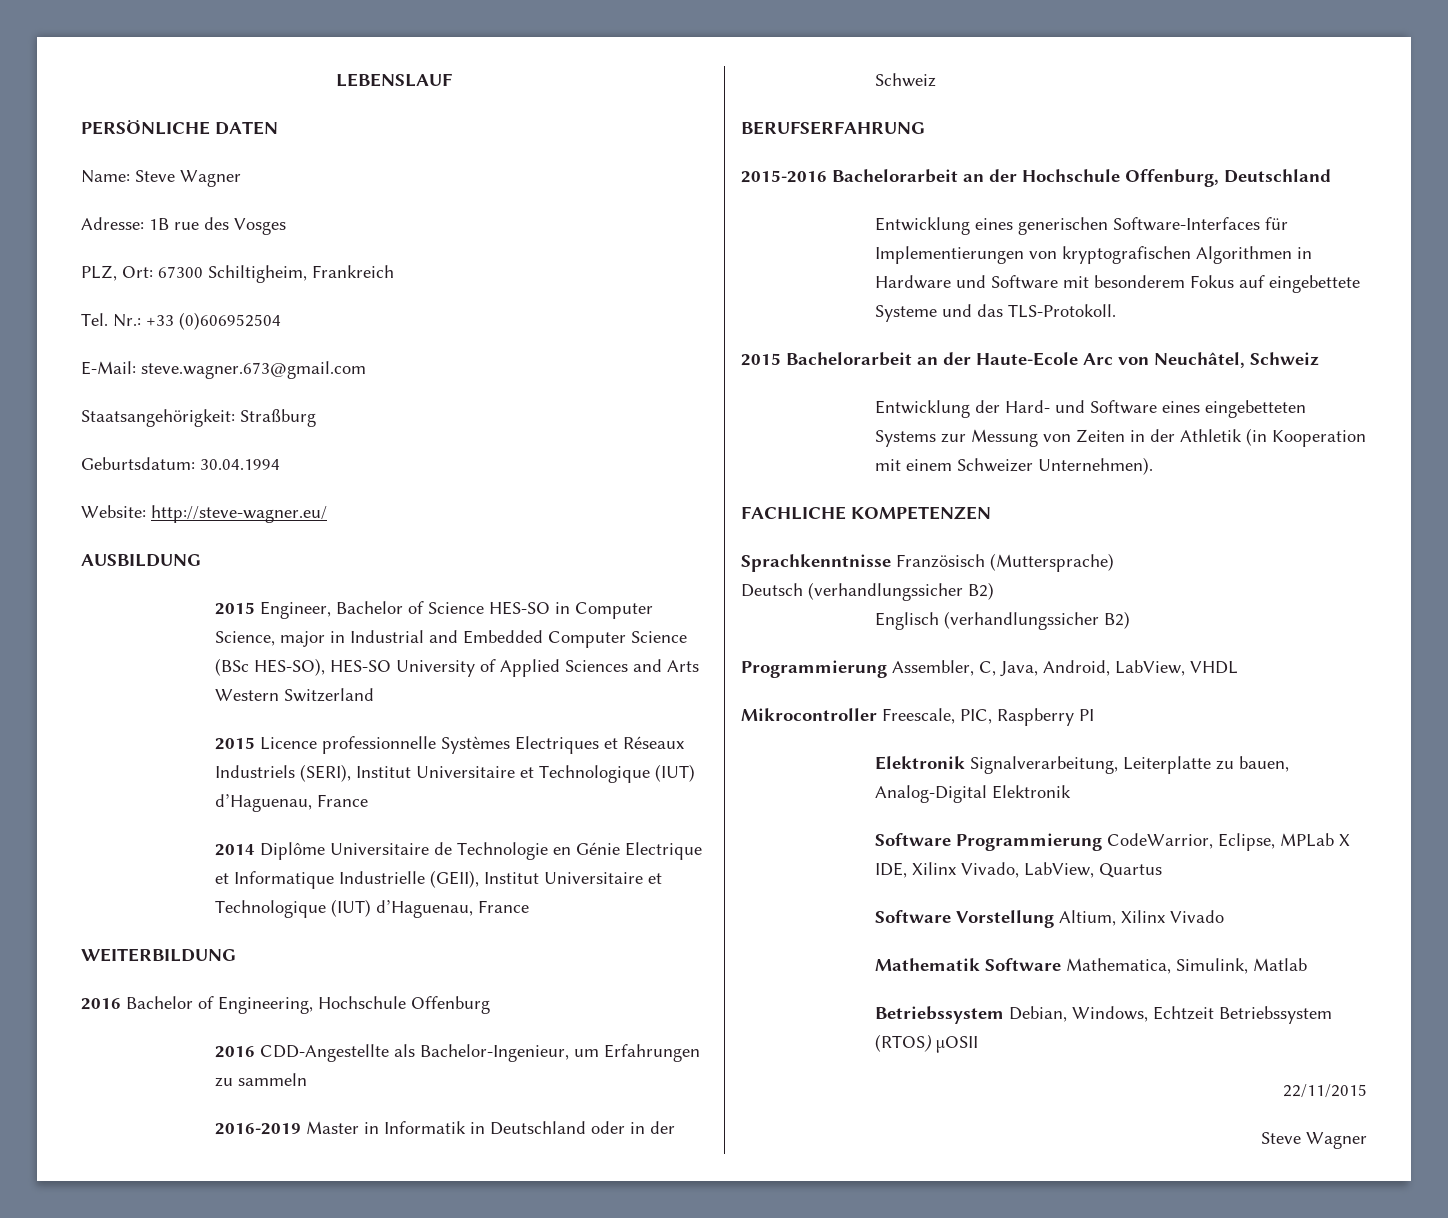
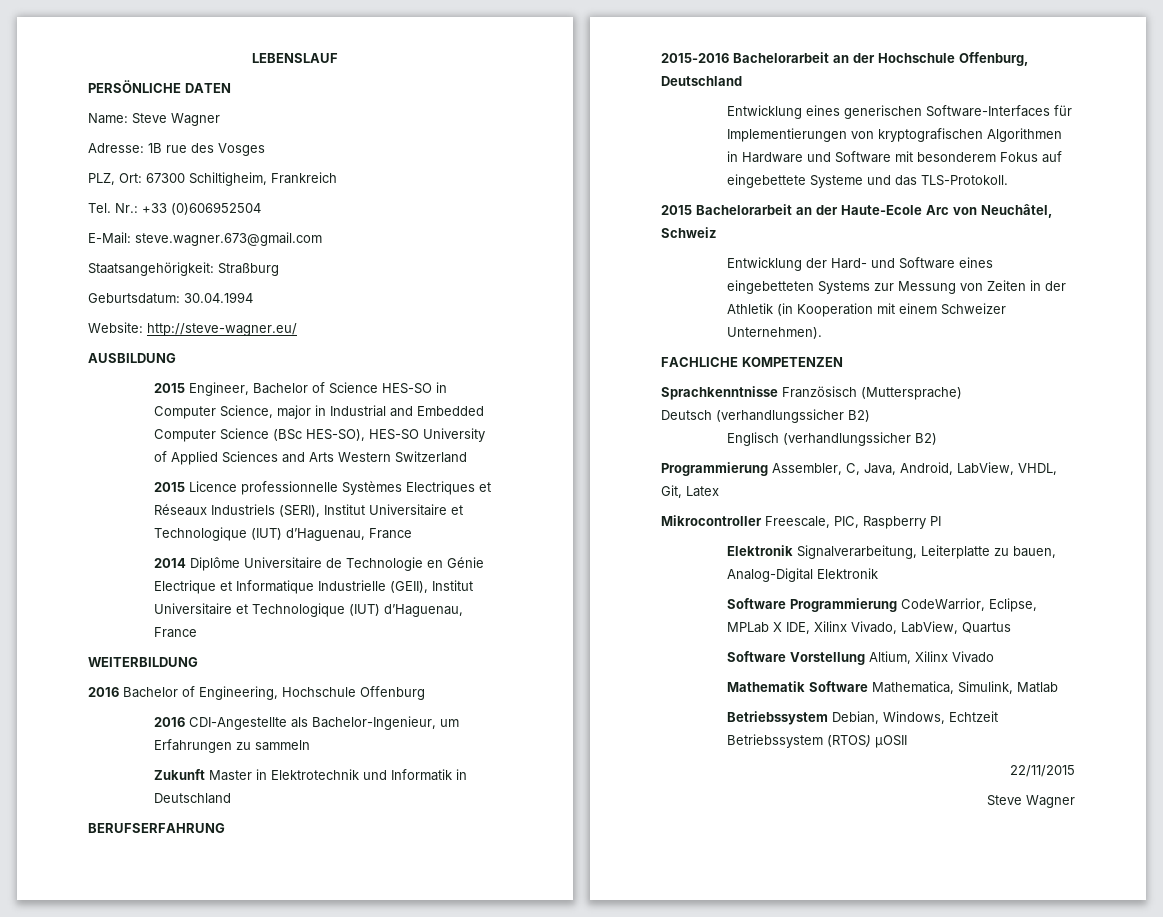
- 2016 CDD-Angestellte als Bachelor-Ingenieur, um Erfahrungen zu sammeln
+ 2016 CDI-Angestellte als Bachelor-Ingenieur, um Erfahrungen zu sammeln
- 2016-2019 Master in Informatik in Deutschland oder in der Schweiz
+ Zukunft Master in Elektrotechnik und Informatik in Deutschland
- Programmierung Assembler, C, Java, Android, LabView, VHDL
+ Programmierung Assembler, C, Java, Android, LabView, VHDL, Git, Latex

